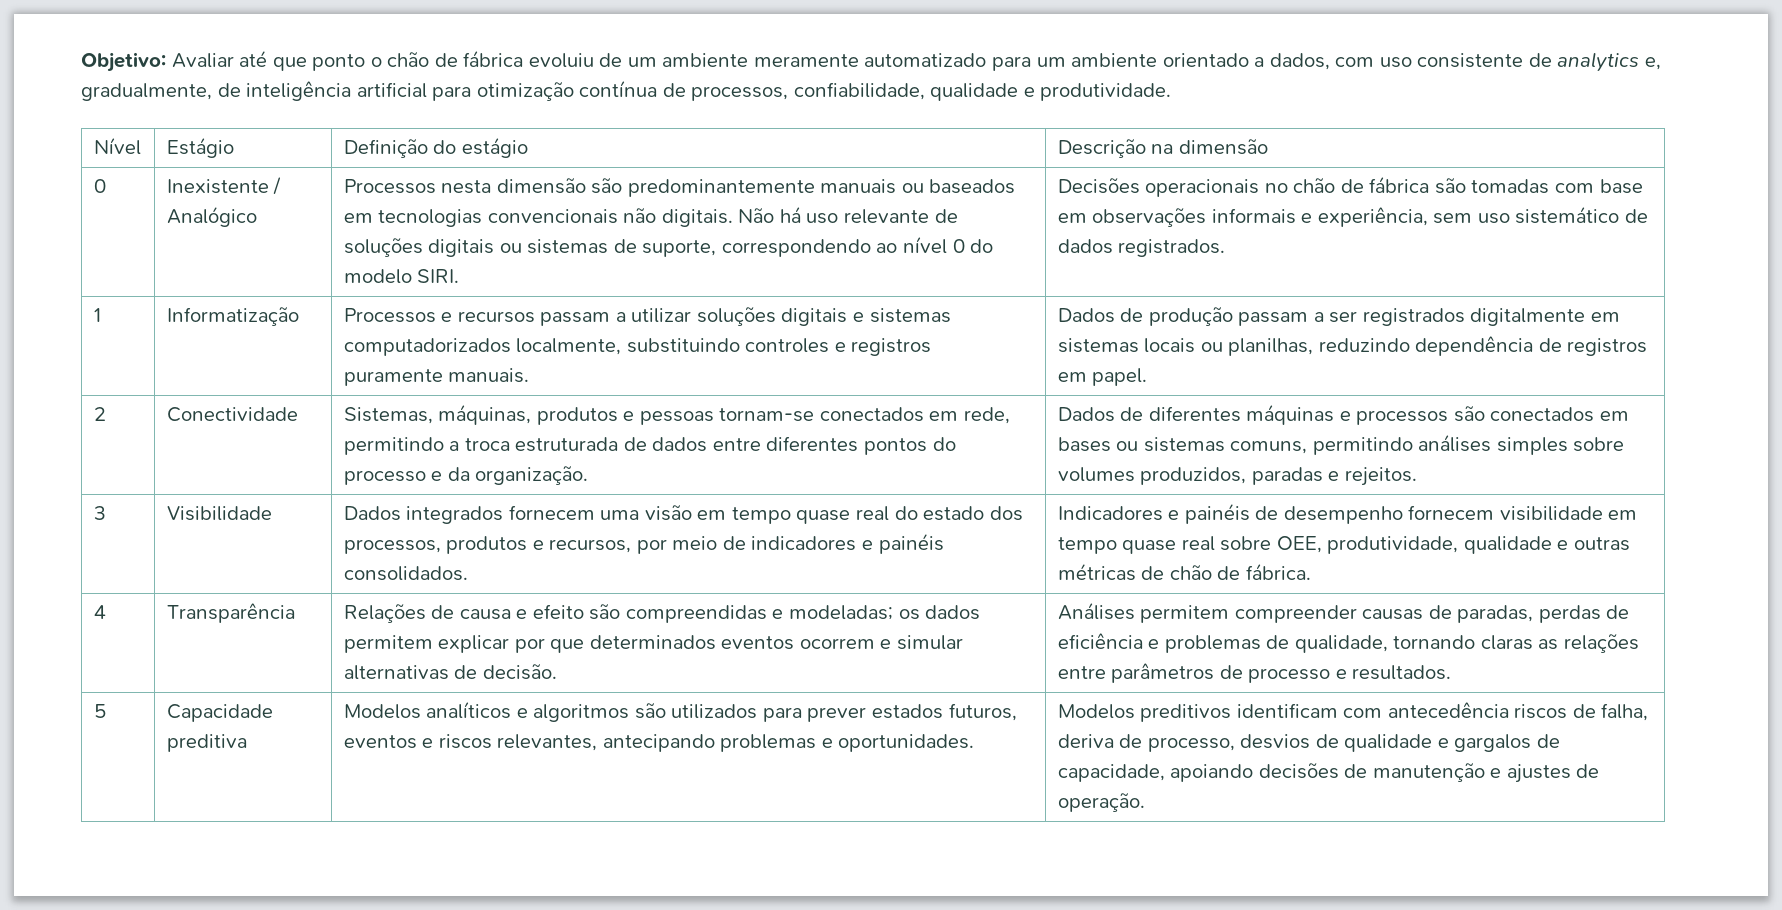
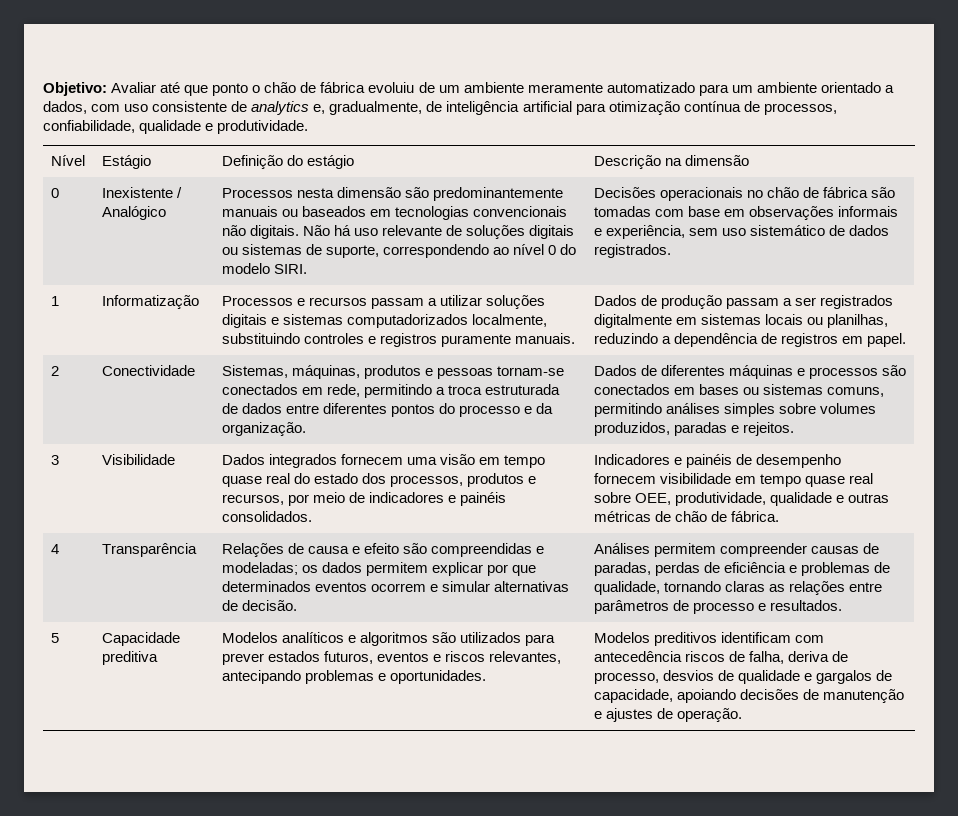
- 1 | Informatização | Processos e recursos passam a utilizar soluções digitais e sistemas computadorizados localmente, substituindo controles e registros puramente manuais. | Dados de produção passam a ser registrados digitalmente em sistemas locais ou planilhas, reduzindo dependência de registros em papel.
+ 1 | Informatização | Processos e recursos passam a utilizar soluções digitais e sistemas computadorizados localmente, substituindo controles e registros puramente manuais. | Dados de produção passam a ser registrados digitalmente em sistemas locais ou planilhas, reduzindo a dependência de registros em papel.

